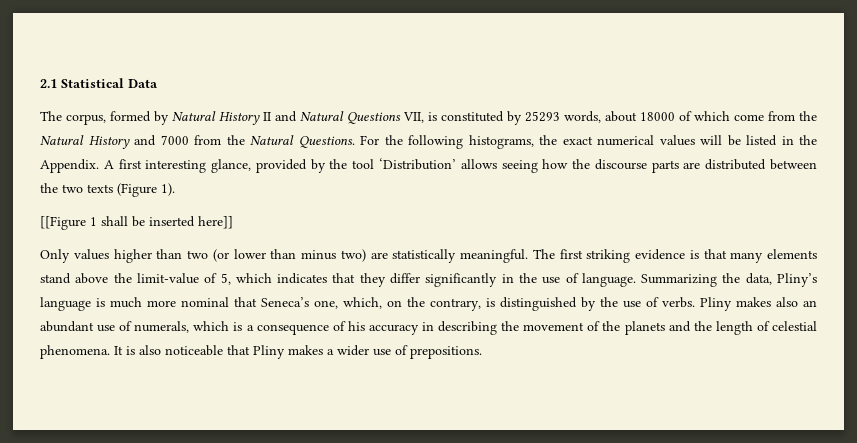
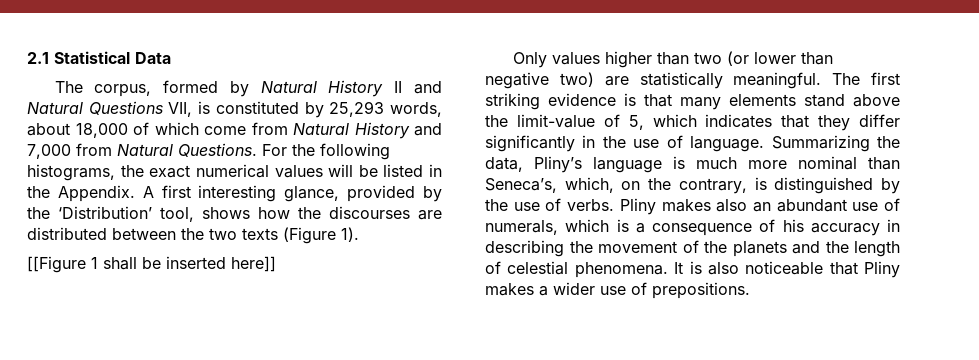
- The corpus, formed by Natural History II and Natural Questions VII, is constituted by 25293 words, about 18000 of which come from the Natural History and 7000 from the Natural Questions.
+ The corpus, formed by Natural History II and Natural Questions VII, is constituted by 25,293 words, about 18,000 of which come from Natural History and 7,000 from Natural Questions.
- A first interesting glance, provided by the tool ‘Distribution’ allows seeing how the discourse parts are distributed between the two texts (Figure 1).
+ A first interesting glance, provided by the ‘Distribution’ tool, shows how the discourses are distributed between the two texts (Figure 1).
- Only values higher than two (or lower than minus two) are statistically meaningful.
+ Only values higher than two (or lower than negative two) are statistically meaningful.
- Summarizing the data, Pliny’s language is much more nominal that Seneca’s one, which, on the contrary, is distinguished by the use of verbs.
+ Summarizing the data, Pliny’s language is much more nominal than Seneca’s, which, on the contrary, is distinguished by the use of verbs.

